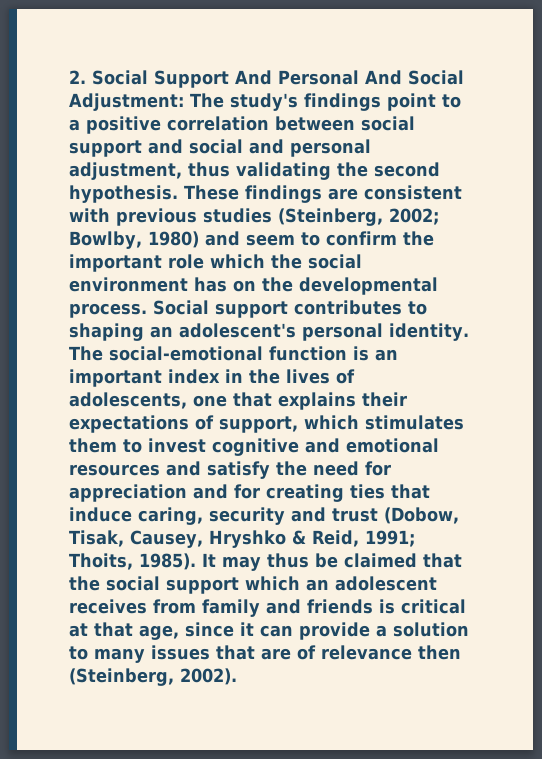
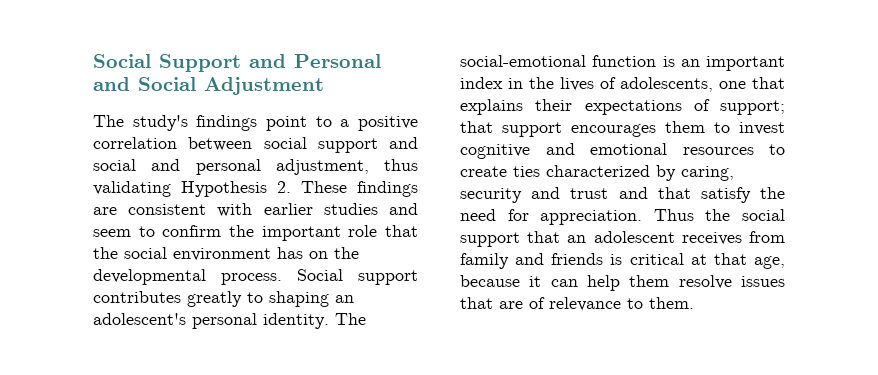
- 2. Social Support And Personal And Social Adjustment: The study's findings point to a positive correlation between social support and social and personal adjustment, thus validating the second hypothesis. These findings are consistent with previous studies (Steinberg, 2002; Bowlby, 1980) and seem to confirm the important role which the social environment has on the developmental process.
+ Social Support and Personal and Social Adjustment
+ The study's findings point to a positive correlation between social support and social and personal adjustment, thus validating Hypothesis 2. These findings are consistent with earlier studies and seem to confirm the important role that the social environment has on the developmental process.
- Social support contributes to shaping an adolescent's personal identity.
+ Social support contributes greatly to shaping an adolescent's personal identity.
- The social-emotional function is an important index in the lives of adolescents, one that explains their expectations of support, which stimulates them to invest cognitive and emotional resources and satisfy the need for appreciation and for creating ties that induce caring, security and trust (Dobow, Tisak, Causey, Hryshko & Reid, 1991; Thoits, 1985). It may thus be claimed that the social support which an adolescent receives from family and friends is critical at that age, since it can provide a solution to many issues that are of relevance then (Steinberg, 2002).
+ The social-emotional function is an important index in the lives of adolescents, one that explains their expectations of support; that support encourages them to invest cognitive and emotional resources to create ties characterized by caring, security and trust and that satisfy the need for appreciation. Thus the social support that an adolescent receives from family and friends is critical at that age, because it can help them resolve issues that are of relevance to them.

